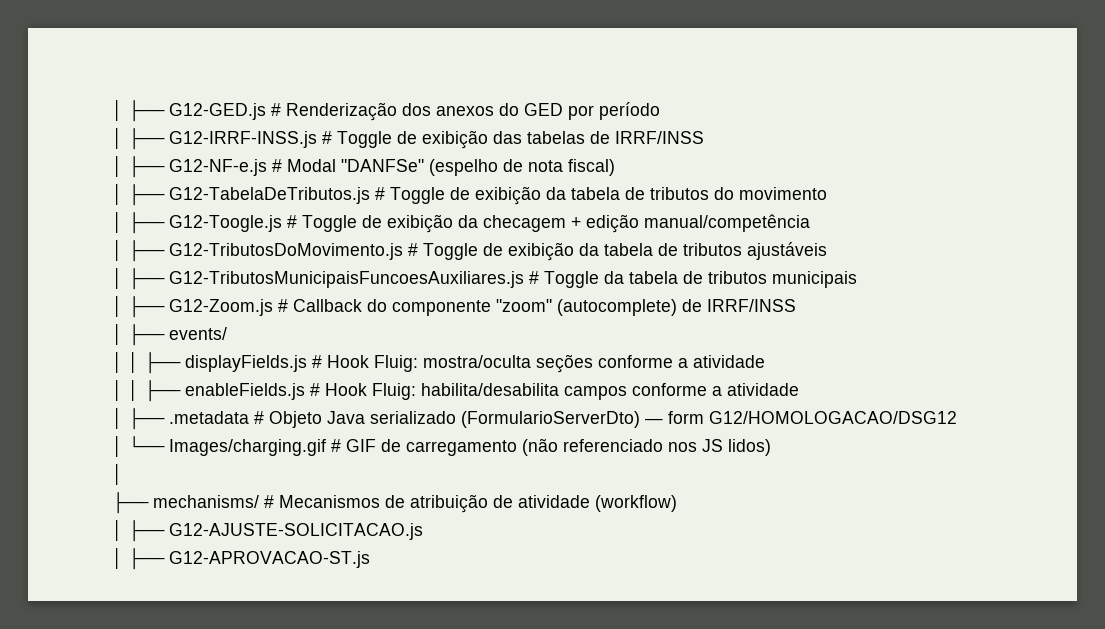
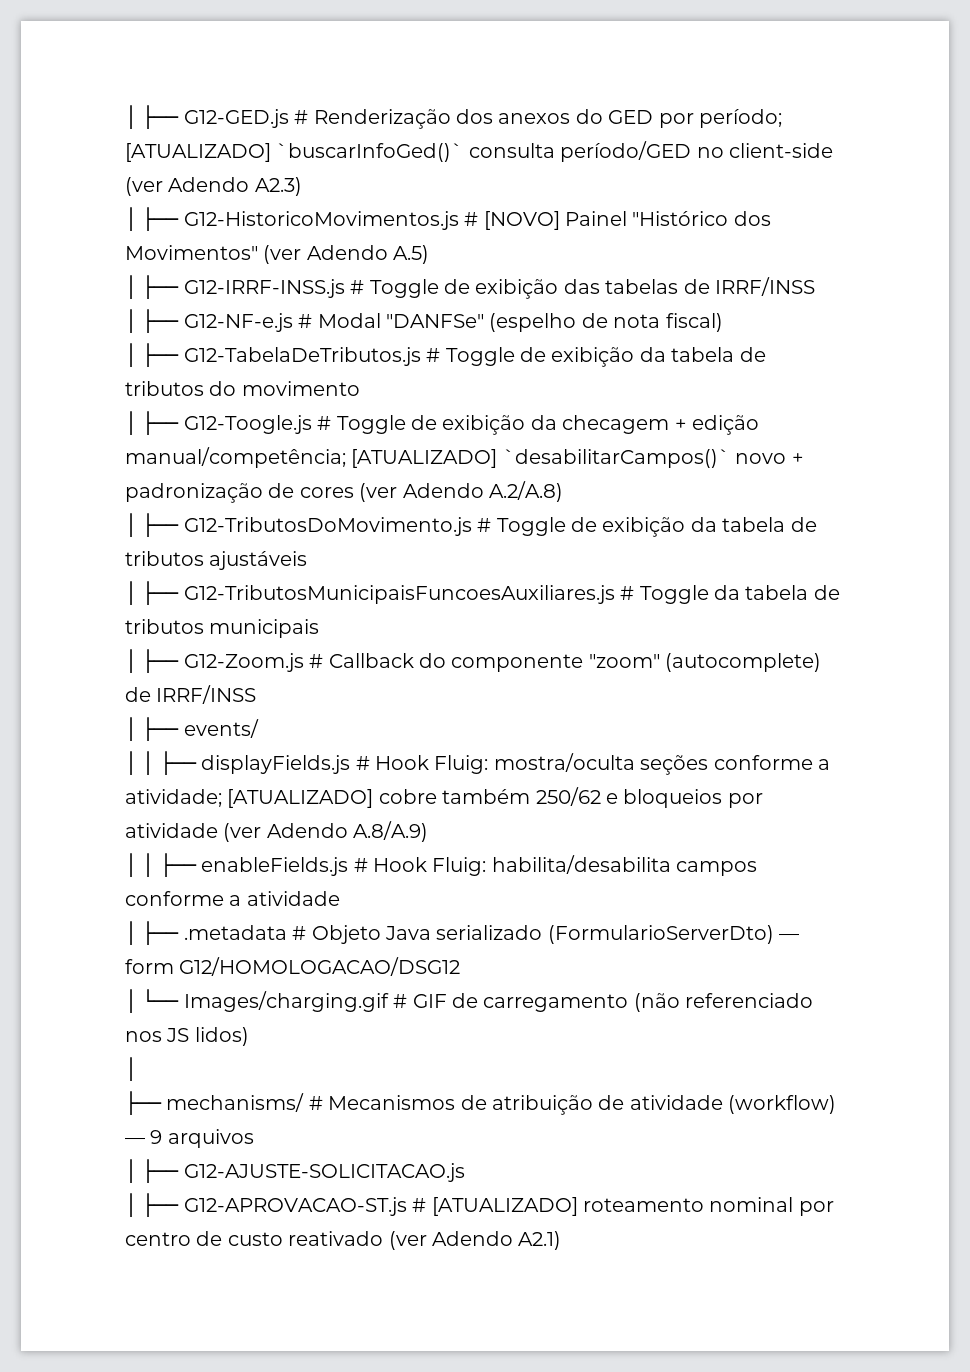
- │ ├── G12-GED.js # Renderização dos anexos do GED por período
+ │ ├── G12-GED.js # Renderização dos anexos do GED por período; [ATUALIZADO] `buscarInfoGed()` consulta período/GED no client-side (ver Adendo A2.3)
+ │ ├── G12-HistoricoMovimentos.js # [NOVO] Painel "Histórico dos Movimentos" (ver Adendo A.5)
- │ ├── G12-Toogle.js # Toggle de exibição da checagem + edição manual/competência
+ │ ├── G12-Toogle.js # Toggle de exibição da checagem + edição manual/competência; [ATUALIZADO] `desabilitarCampos()` novo + padronização de cores (ver Adendo A.2/A.8)
- │ │ ├── displayFields.js # Hook Fluig: mostra/oculta seções conforme a atividade
+ │ │ ├── displayFields.js # Hook Fluig: mostra/oculta seções conforme a atividade; [ATUALIZADO] cobre também 250/62 e bloqueios por atividade (ver Adendo A.8/A.9)
- ├── mechanisms/ # Mecanismos de atribuição de atividade (workflow)
+ ├── mechanisms/ # Mecanismos de atribuição de atividade (workflow) — 9 arquivos
- │ ├── G12-APROVACAO-ST.js
+ │ ├── G12-APROVACAO-ST.js # [ATUALIZADO] roteamento nominal por centro de custo reativado (ver Adendo A2.1)

